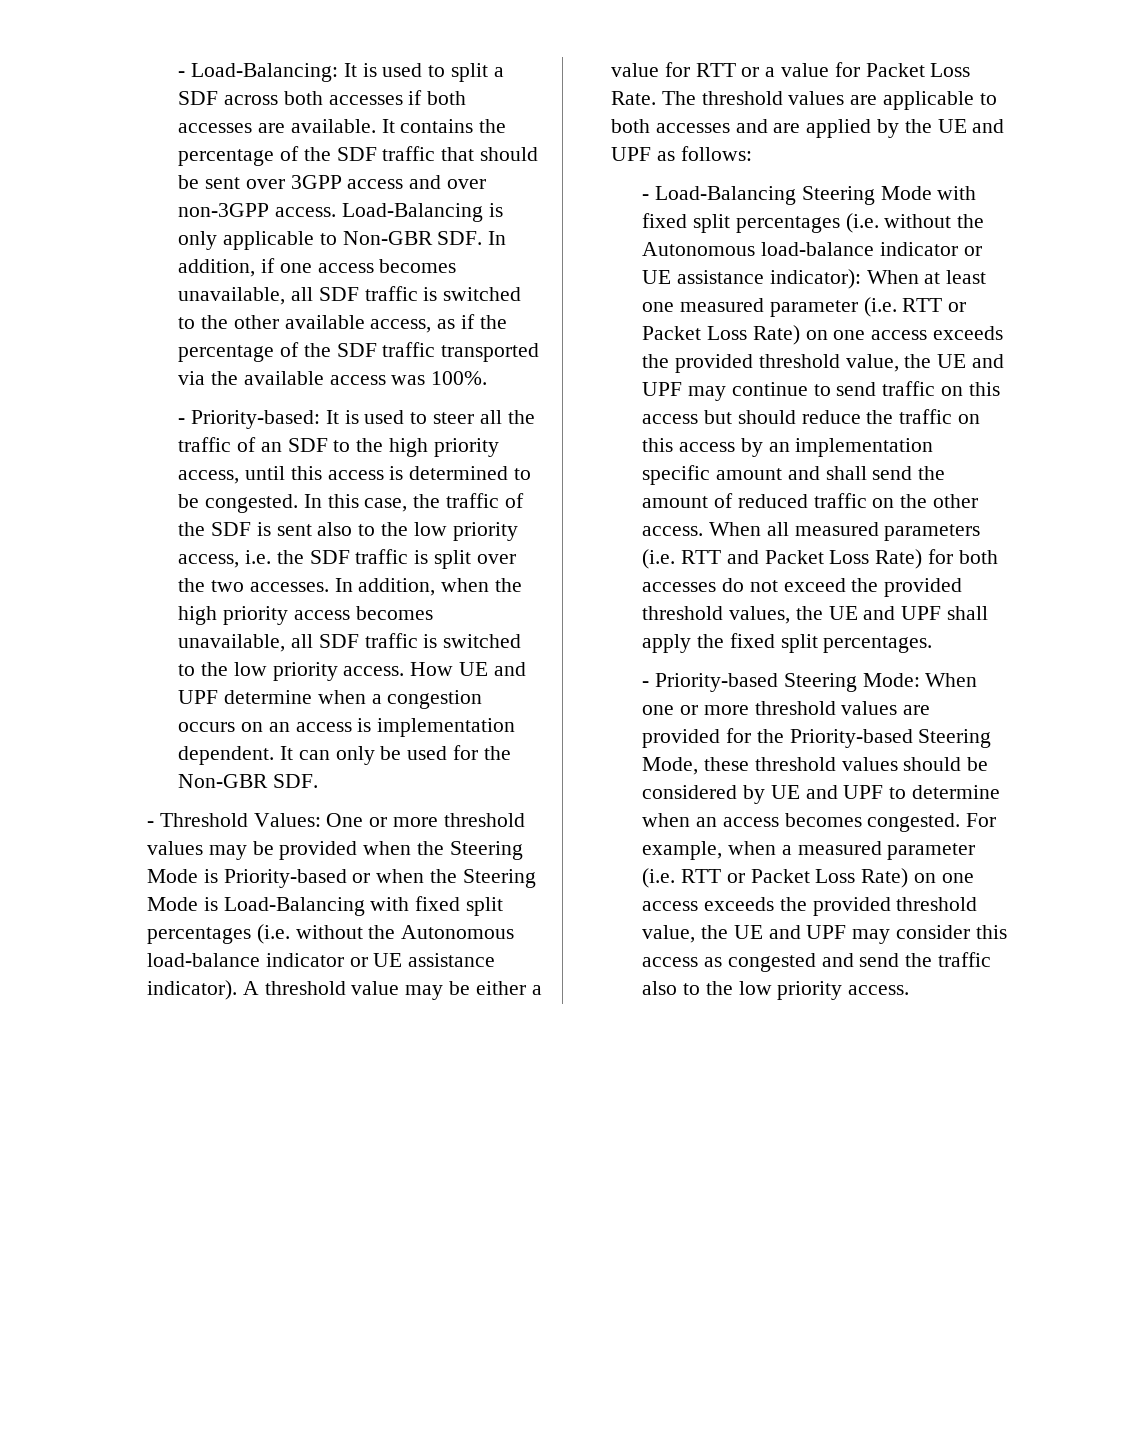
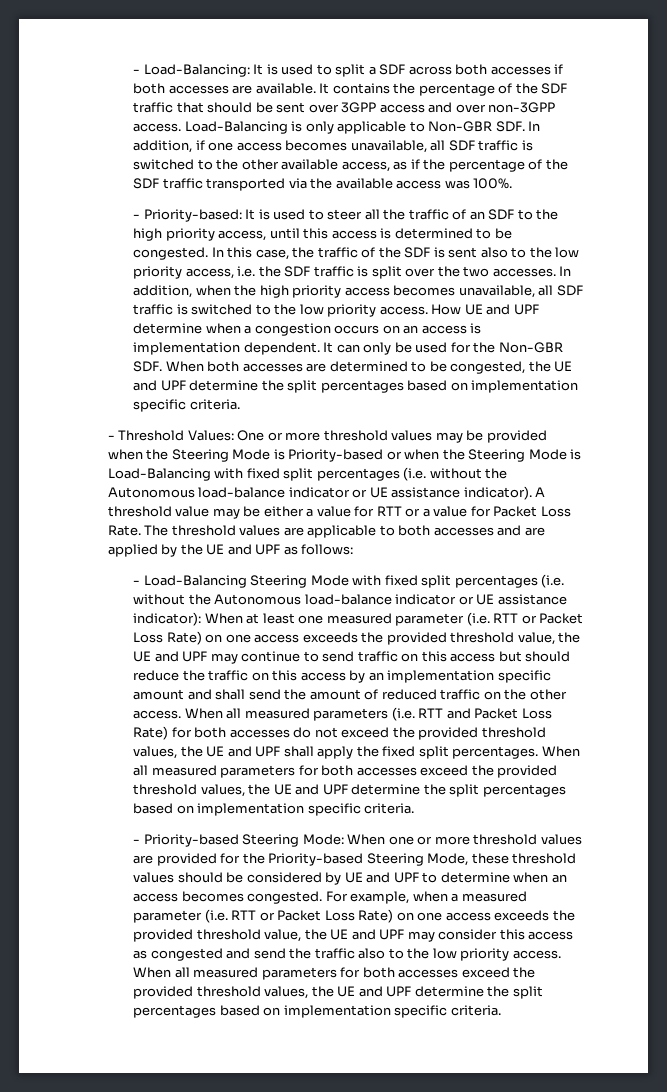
- It can only be used for the Non-GBR SDF.
+ It can only be used for the Non-GBR SDF. When both accesses are determined to be congested, the UE and UPF determine the split percentages based on implementation specific criteria.
- When all measured parameters (i.e. RTT and Packet Loss Rate) for both accesses do not exceed the provided threshold values, the UE and UPF shall apply the fixed split percentages.
+ When all measured parameters (i.e. RTT and Packet Loss Rate) for both accesses do not exceed the provided threshold values, the UE and UPF shall apply the fixed split percentages. When all measured parameters for both accesses exceed the provided threshold values, the UE and UPF determine the split percentages based on implementation specific criteria.
- For example, when a measured parameter (i.e. RTT or Packet Loss Rate) on one access exceeds the provided threshold value, the UE and UPF may consider this access as congested and send the traffic also to the low priority access.
+ For example, when a measured parameter (i.e. RTT or Packet Loss Rate) on one access exceeds the provided threshold value, the UE and UPF may consider this access as congested and send the traffic also to the low priority access. When all measured parameters for both accesses exceed the provided threshold values, the UE and UPF determine the split percentages based on implementation specific criteria.

